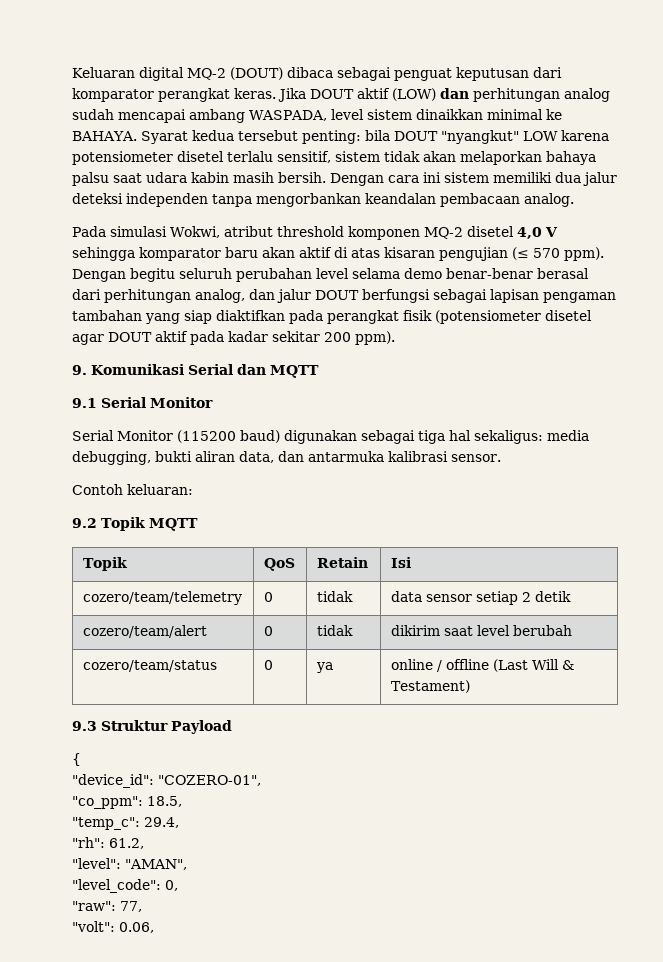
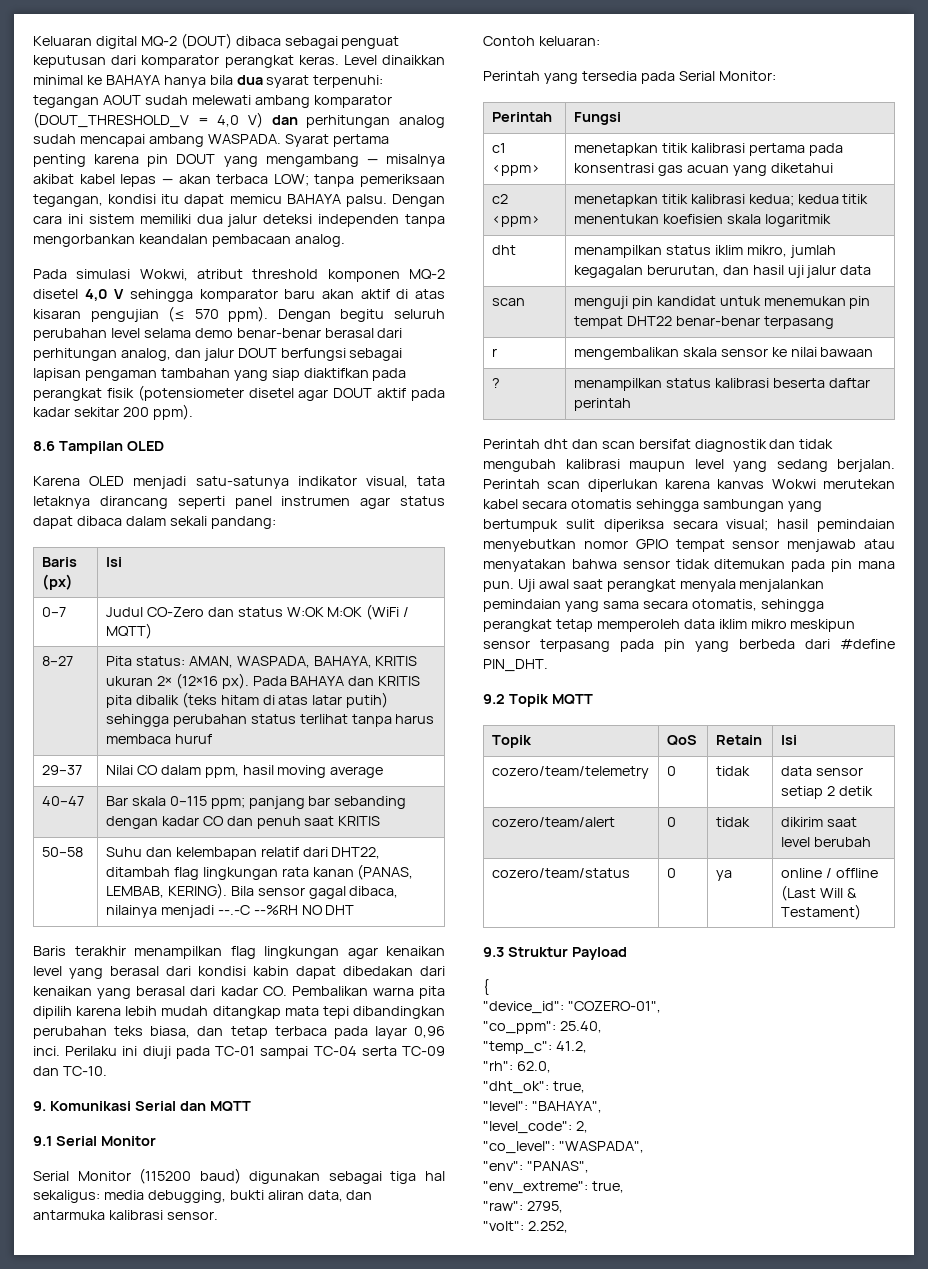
- Jika DOUT aktif (LOW) dan perhitungan analog sudah mencapai ambang WASPADA, level sistem dinaikkan minimal ke BAHAYA. Syarat kedua tersebut penting: bila DOUT "nyangkut" LOW karena potensiometer disetel terlalu sensitif, sistem tidak akan melaporkan bahaya palsu saat udara kabin masih bersih.
+ Level dinaikkan minimal ke BAHAYA hanya bila dua syarat terpenuhi: tegangan AOUT sudah melewati ambang komparator (DOUT_THRESHOLD_V = 4,0 V) dan perhitungan analog sudah mencapai ambang WASPADA. Syarat pertama penting karena pin DOUT yang mengambang — misalnya akibat kabel lepas — akan terbaca LOW; tanpa pemeriksaan tegangan, kondisi itu dapat memicu BAHAYA palsu.
+ 8.6 Tampilan OLED
+ Karena OLED menjadi satu-satunya indikator visual, tata letaknya dirancang seperti panel instrumen agar status dapat dibaca dalam sekali pandang:
+ Baris (px) | Isi
+ 0–7 | Judul CO-Zero dan status W:OK M:OK (WiFi / MQTT)
+ 8–27 | Pita status: AMAN, WASPADA, BAHAYA, KRITIS ukuran 2× (12×16 px). Pada BAHAYA dan KRITIS pita dibalik (teks hitam di atas latar putih) sehingga perubahan status terlihat tanpa harus membaca huruf
+ 29–37 | Nilai CO dalam ppm, hasil moving average
+ 40–47 | Bar skala 0–115 ppm; panjang bar sebanding dengan kadar CO dan penuh saat KRITIS
+ 50–58 | Suhu dan kelembapan relatif dari DHT22, ditambah flag lingkungan rata kanan (PANAS, LEMBAB, KERING). Bila sensor gagal dibaca, nilainya menjadi --.-C --%RH NO DHT
+ Baris terakhir menampilkan flag lingkungan agar kenaikan level yang berasal dari kondisi kabin dapat dibedakan dari kenaikan yang berasal dari kadar CO. Pembalikan warna pita dipilih karena lebih mudah ditangkap mata tepi dibandingkan perubahan teks biasa, dan tetap terbaca pada layar 0,96 inci. Perilaku ini diuji pada TC-01 sampai TC-04 serta TC-09 dan TC-10.
+ Perintah yang tersedia pada Serial Monitor:
+ Perintah | Fungsi
+ c1 <ppm> | menetapkan titik kalibrasi pertama pada konsentrasi gas acuan yang diketahui
+ c2 <ppm> | menetapkan titik kalibrasi kedua; kedua titik menentukan koefisien skala logaritmik
+ dht | menampilkan status iklim mikro, jumlah kegagalan berurutan, dan hasil uji jalur data
+ scan | menguji pin kandidat untuk menemukan pin tempat DHT22 benar-benar terpasang
+ r | mengembalikan skala sensor ke nilai bawaan
+ ? | menampilkan status kalibrasi beserta daftar perintah
+ Perintah dht dan scan bersifat diagnostik dan tidak mengubah kalibrasi maupun level yang sedang berjalan. Perintah scan diperlukan karena kanvas Wokwi merutekan kabel secara otomatis sehingga sambungan yang bertumpuk sulit diperiksa secara visual; hasil pemindaian menyebutkan nomor GPIO tempat sensor menjawab atau menyatakan bahwa sensor tidak ditemukan pada pin mana pun. Uji awal saat perangkat menyala menjalankan pemindaian yang sama secara otomatis, sehingga perangkat tetap memperoleh data iklim mikro meskipun sensor terpasang pada pin yang berbeda dari #define PIN_DHT.
- "co_ppm": 18.5,
+ "co_ppm": 25.40,
- "temp_c": 29.4,
+ "temp_c": 41.2,
- "rh": 61.2,
+ "rh": 62.0,
+ "dht_ok": true,
- "level": "AMAN",
+ "level": "BAHAYA",
- "level_code": 0,
+ "level_code": 2,
+ "co_level": "WASPADA",
+ "env": "PANAS",
+ "env_extreme": true,
- "raw": 77,
+ "raw": 2795,
- "volt": 0.06,
+ "volt": 2.252,

